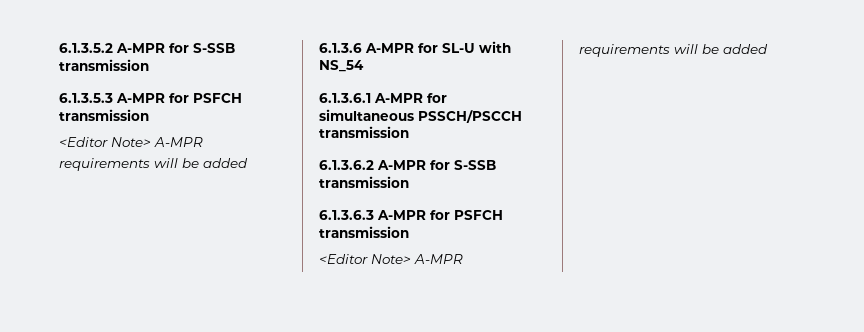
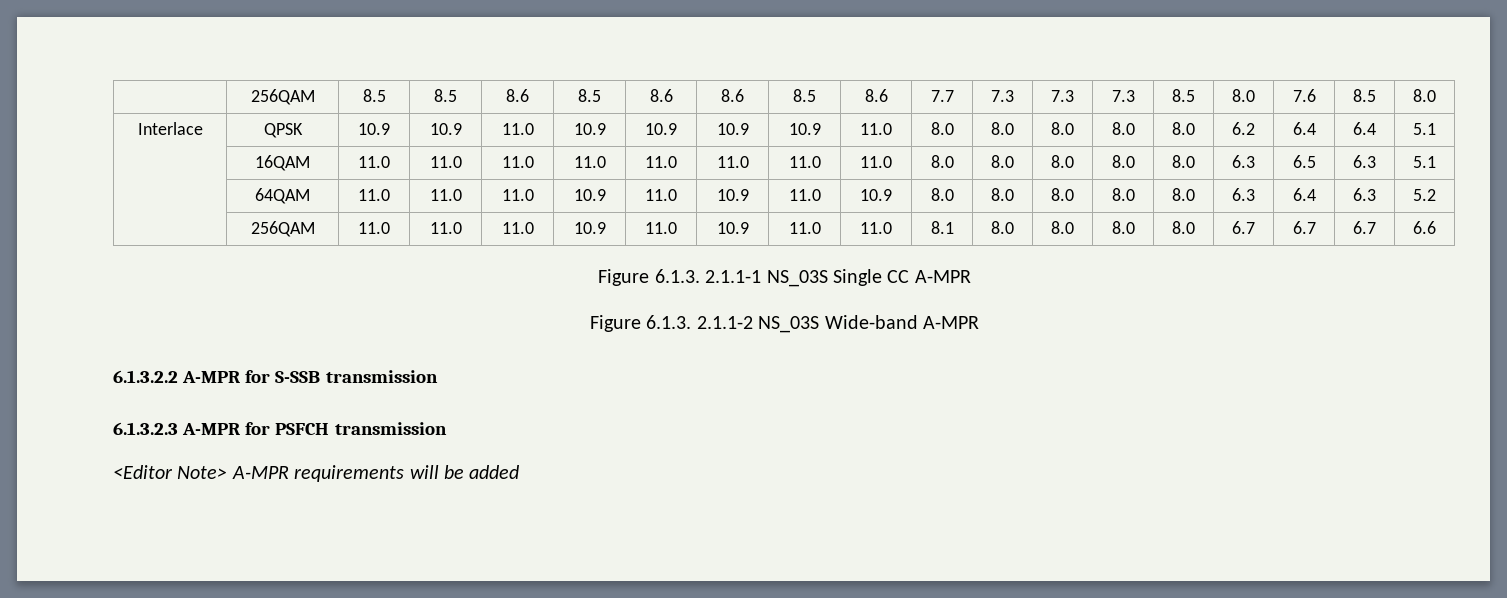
- 6.1.3.5.2 A-MPR for S-SSB transmission
- 6.1.3.5.3 A-MPR for PSFCH transmission
+ | 256QAM | 8.5 | 8.5 | 8.6 | 8.5 | 8.6 | 8.6 | 8.5 | 8.6 | 7.7 | 7.3 | 7.3 | 7.3 | 8.5 | 8.0 | 7.6 | 8.5 | 8.0
+ Interlace | QPSK | 10.9 | 10.9 | 11.0 | 10.9 | 10.9 | 10.9 | 10.9 | 11.0 | 8.0 | 8.0 | 8.0 | 8.0 | 8.0 | 6.2 | 6.4 | 6.4 | 5.1
+ | 16QAM | 11.0 | 11.0 | 11.0 | 11.0 | 11.0 | 11.0 | 11.0 | 11.0 | 8.0 | 8.0 | 8.0 | 8.0 | 8.0 | 6.3 | 6.5 | 6.3 | 5.1
+ | 64QAM | 11.0 | 11.0 | 11.0 | 10.9 | 11.0 | 10.9 | 11.0 | 10.9 | 8.0 | 8.0 | 8.0 | 8.0 | 8.0 | 6.3 | 6.4 | 6.3 | 5.2
+ | 256QAM | 11.0 | 11.0 | 11.0 | 10.9 | 11.0 | 10.9 | 11.0 | 11.0 | 8.1 | 8.0 | 8.0 | 8.0 | 8.0 | 6.7 | 6.7 | 6.7 | 6.6
+ Figure 6.1.3. 2.1.1-1 NS_03S Single CC A-MPR
+ Figure 6.1.3. 2.1.1-2 NS_03S Wide-band A-MPR
+ 6.1.3.2.2 A-MPR for S-SSB transmission
+ 6.1.3.2.3 A-MPR for PSFCH transmission
- 6.1.3.6 A-MPR for SL-U with NS_54
- 6.1.3.6.1 A-MPR for simultaneous PSSCH/PSCCH transmission
- 6.1.3.6.2 A-MPR for S-SSB transmission
- 6.1.3.6.3 A-MPR for PSFCH transmission
- <Editor Note> A-MPR requirements will be added

